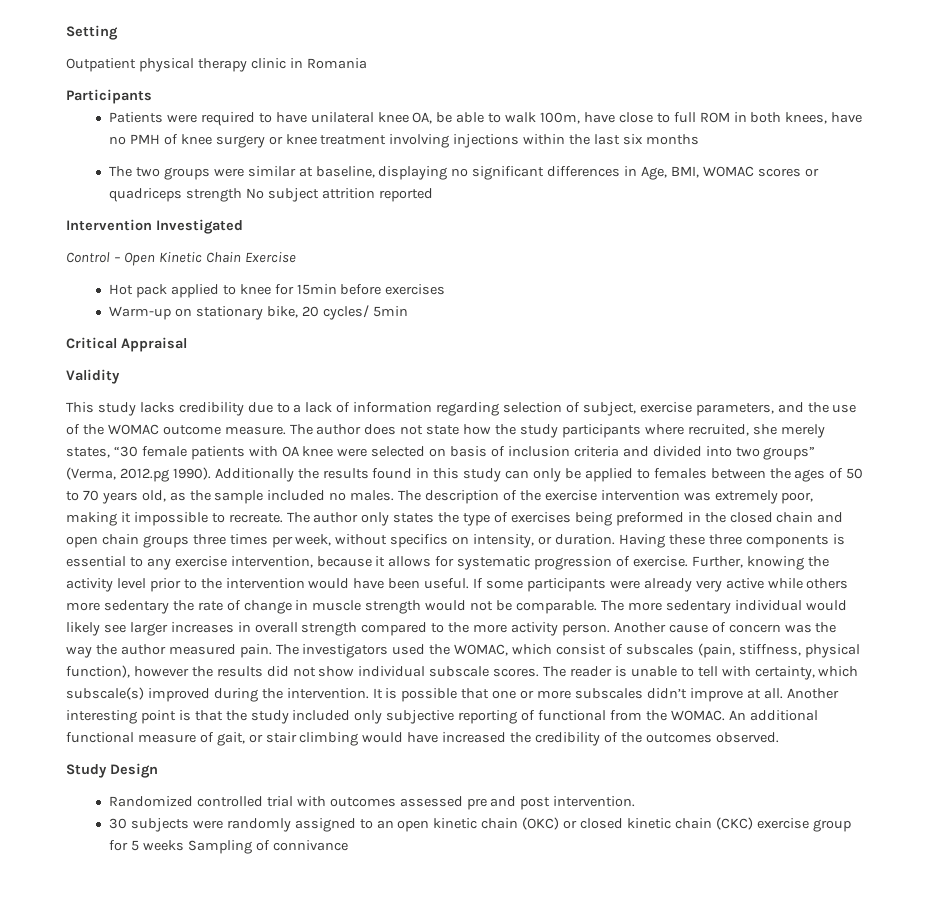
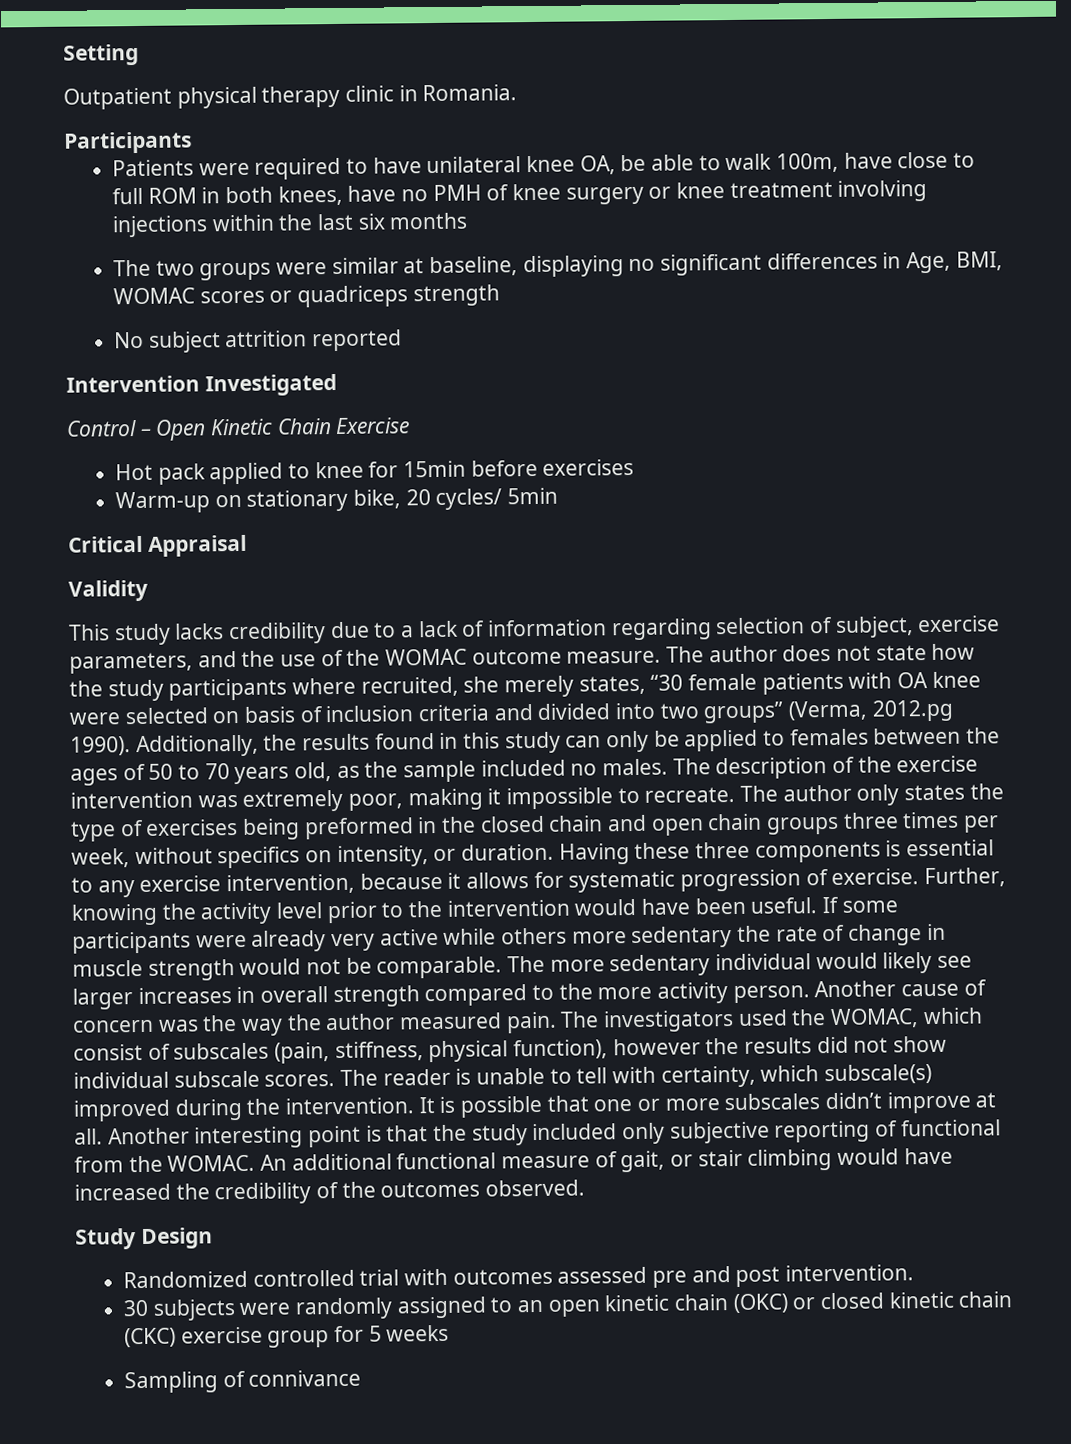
- Outpatient physical therapy clinic in Romania
+ Outpatient physical therapy clinic in Romania.
- The two groups were similar at baseline, displaying no significant differences in Age, BMI, WOMAC scores or quadriceps strength No subject attrition reported
+ The two groups were similar at baseline, displaying no significant differences in Age, BMI, WOMAC scores or quadriceps strength
+ No subject attrition reported
- Additionally the results found in this study can only be applied to females between the ages of 50 to 70 years old, as the sample included no males.
+ Additionally, the results found in this study can only be applied to females between the ages of 50 to 70 years old, as the sample included no males.
- 30 subjects were randomly assigned to an open kinetic chain (OKC) or closed kinetic chain (CKC) exercise group for 5 weeks Sampling of connivance
+ 30 subjects were randomly assigned to an open kinetic chain (OKC) or closed kinetic chain (CKC) exercise group for 5 weeks
+ Sampling of connivance

